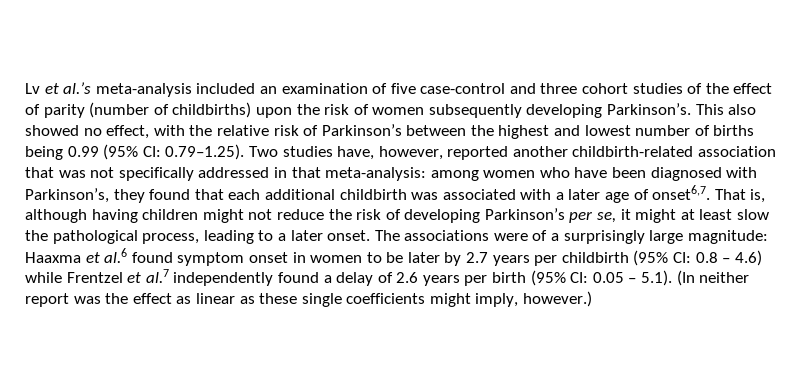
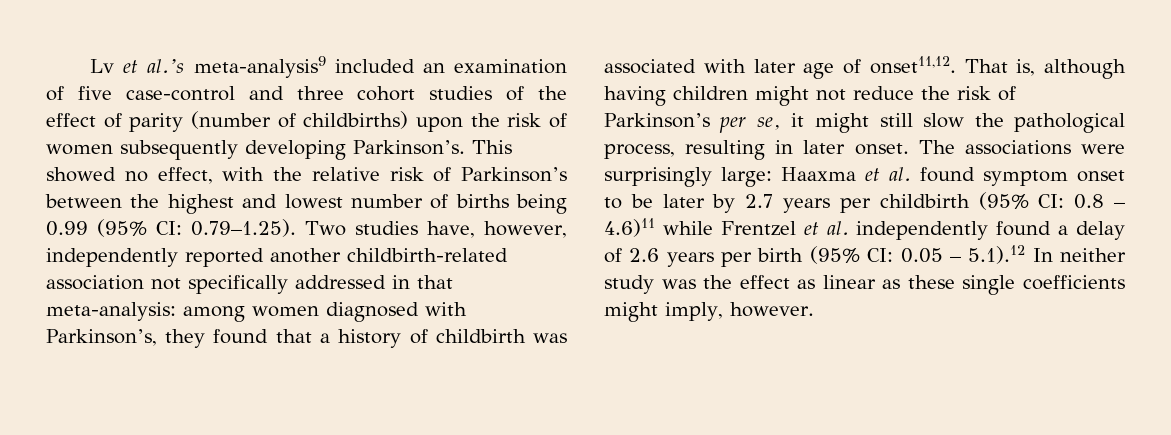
- Lv et al.’s meta-analysis included an examination of five case-control and three cohort studies of the effect of parity (number of childbirths) upon the risk of women subsequently developing Parkinson’s.
+ Lv et al.’s meta-analysis9 included an examination of five case-control and three cohort studies of the effect of parity (number of childbirths) upon the risk of women subsequently developing Parkinson’s.
- This also showed no effect, with the relative risk of Parkinson’s between the highest and lowest number of births being 0.99 (95% CI: 0.79–1.25). Two studies have, however, reported another childbirth-related association that was not specifically addressed in that meta-analysis: among women who have been diagnosed with Parkinson’s, they found that each additional childbirth was associated with a later age of onset6,7.
+ This showed no effect, with the relative risk of Parkinson’s between the highest and lowest number of births being 0.99 (95% CI: 0.79–1.25). Two studies have, however, independently reported another childbirth-related association not specifically addressed in that meta-analysis: among women diagnosed with Parkinson’s, they found that a history of childbirth was associated with later age of onset11,12.
- That is, although having children might not reduce the risk of developing Parkinson’s per se, it might at least slow the pathological process, leading to a later onset.
+ That is, although having children might not reduce the risk of Parkinson’s per se, it might still slow the pathological process, resulting in later onset.
- The associations were of a surprisingly large magnitude: Haaxma et al.6 found symptom onset in women to be later by 2.7 years per childbirth (95% CI: 0.8 – 4.6) while Frentzel et al.7 independently found a delay of 2.6 years per birth (95% CI: 0.05 – 5.1). (In neither report was the effect as linear as these single coefficients might imply, however.)
+ The associations were surprisingly large: Haaxma et al. found symptom onset to be later by 2.7 years per childbirth (95% CI: 0.8 – 4.6)11 while Frentzel et al. independently found a delay of 2.6 years per birth (95% CI: 0.05 – 5.1).12 In neither study was the effect as linear as these single coefficients might imply, however.

